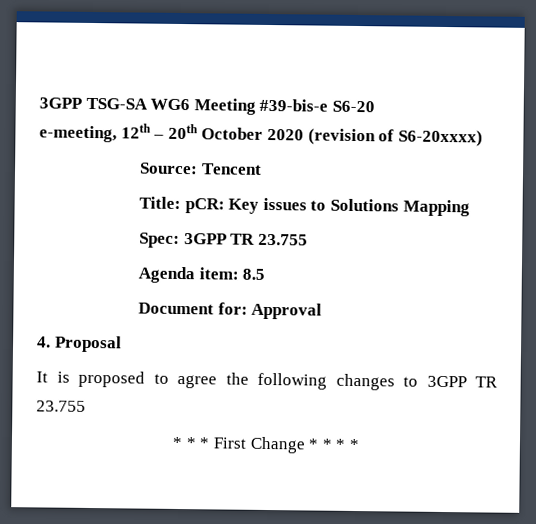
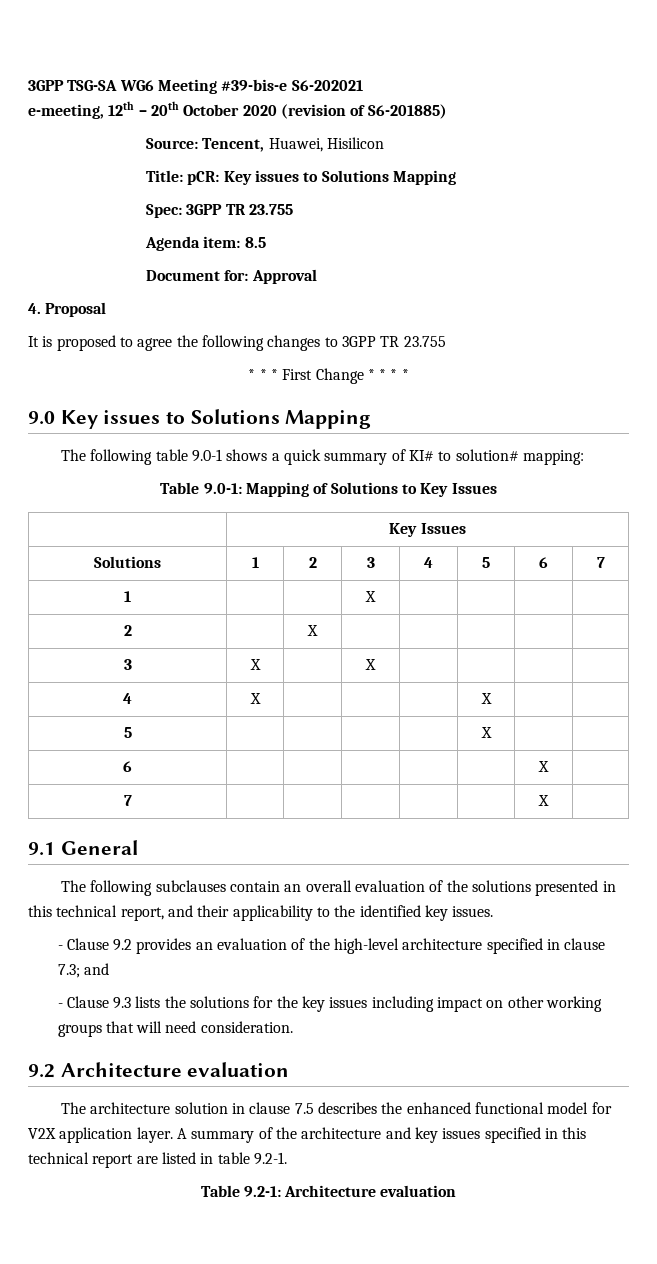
- 3GPP TSG-SA WG6 Meeting #39-bis-e S6-20
+ 3GPP TSG-SA WG6 Meeting #39-bis-e S6-202021
- e-meeting, 12th – 20th October 2020 (revision of S6-20xxxx)
+ e-meeting, 12th – 20th October 2020 (revision of S6-201885)
- Source: Tencent
+ Source: Tencent, Huawei, Hisilicon
+ 9.0 Key issues to Solutions Mapping
+ The following table 9.0-1 shows a quick summary of KI# to solution# mapping:
+ Table 9.0-1: Mapping of Solutions to Key Issues
+ | Key Issues
+ Solutions | 1 | 2 | 3 | 4 | 5 | 6 | 7
+ 1 | | | X | | | |
+ 2 | | X | | | | |
+ 3 | X | | X | | | |
+ 4 | X | | | | X | |
+ 5 | | | | | X | |
+ 6 | | | | | | X |
+ 7 | | | | | | X |
+ 9.1 General
+ The following subclauses contain an overall evaluation of the solutions presented in this technical report, and their applicability to the identified key issues.
+ - Clause 9.2 provides an evaluation of the high-level architecture specified in clause 7.3; and
+ - Clause 9.3 lists the solutions for the key issues including impact on other working groups that will need consideration.
+ 9.2 Architecture evaluation
+ The architecture solution in clause 7.5 describes the enhanced functional model for V2X application layer. A summary of the architecture and key issues specified in this technical report are listed in table 9.2-1.
+ Table 9.2-1: Architecture evaluation

